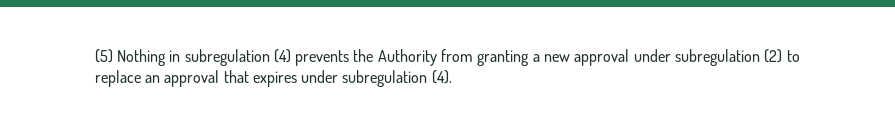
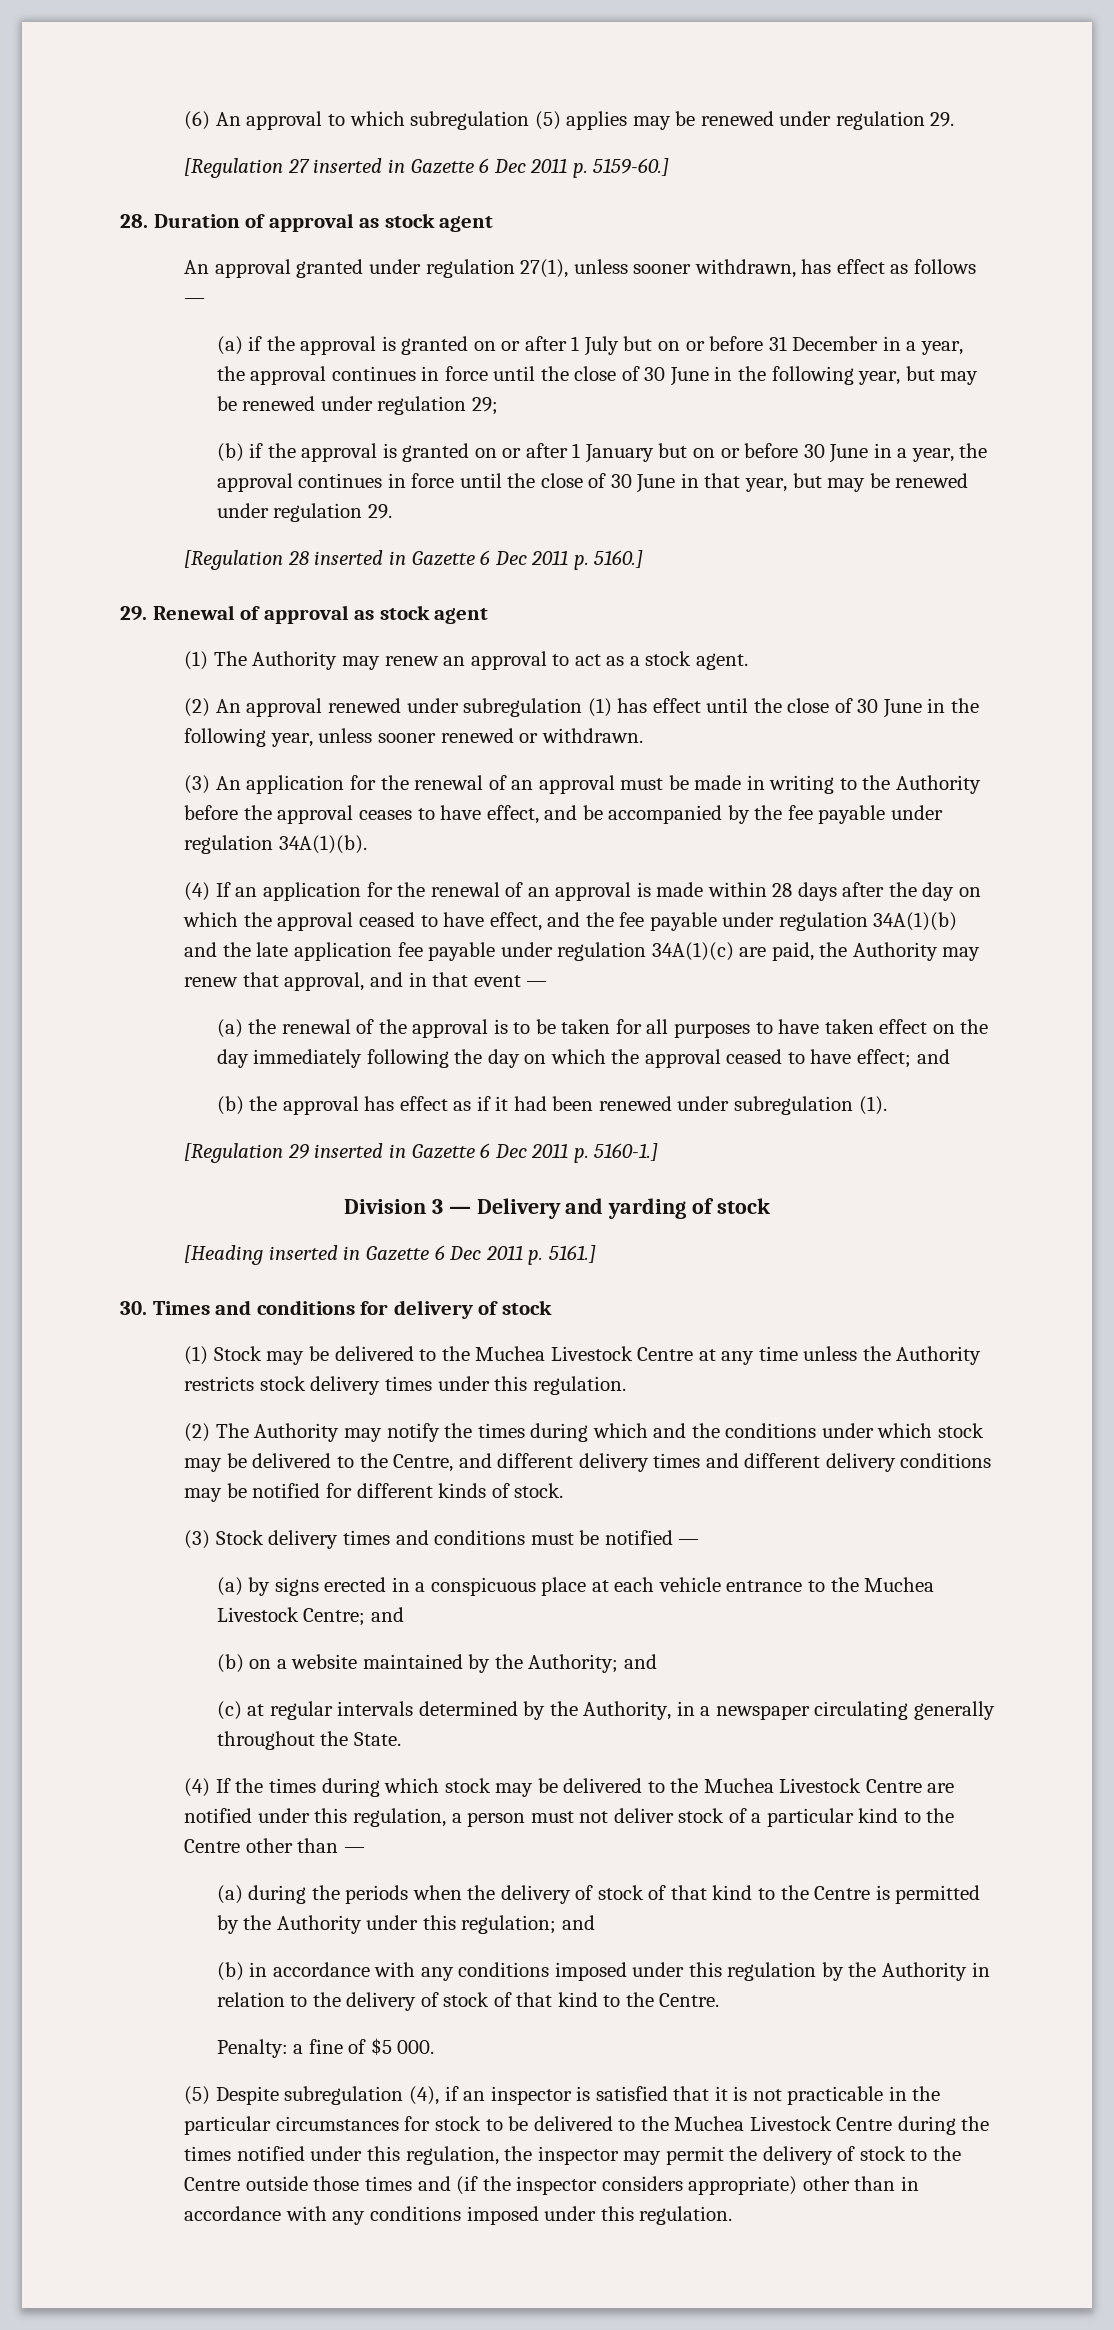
- (5) Nothing in subregulation (4) prevents the Authority from granting a new approval under subregulation (2) to replace an approval that expires under subregulation (4).
+ (6) An approval to which subregulation (5) applies may be renewed under regulation 29.
+ [Regulation 27 inserted in Gazette 6 Dec 2011 p. 5159-60.]
+ 28. Duration of approval as stock agent
+ An approval granted under regulation 27(1), unless sooner withdrawn, has effect as follows —
+ (a) if the approval is granted on or after 1 July but on or before 31 December in a year, the approval continues in force until the close of 30 June in the following year, but may be renewed under regulation 29;
+ (b) if the approval is granted on or after 1 January but on or before 30 June in a year, the approval continues in force until the close of 30 June in that year, but may be renewed under regulation 29.
+ [Regulation 28 inserted in Gazette 6 Dec 2011 p. 5160.]
+ 29. Renewal of approval as stock agent
+ (1) The Authority may renew an approval to act as a stock agent.
+ (2) An approval renewed under subregulation (1) has effect until the close of 30 June in the following year, unless sooner renewed or withdrawn.
+ (3) An application for the renewal of an approval must be made in writing to the Authority before the approval ceases to have effect, and be accompanied by the fee payable under regulation 34A(1)(b).
+ (4) If an application for the renewal of an approval is made within 28 days after the day on which the approval ceased to have effect, and the fee payable under regulation 34A(1)(b) and the late application fee payable under regulation 34A(1)(c) are paid, the Authority may renew that approval, and in that event —
+ (a) the renewal of the approval is to be taken for all purposes to have taken effect on the day immediately following the day on which the approval ceased to have effect; and
+ (b) the approval has effect as if it had been renewed under subregulation (1).
+ [Regulation 29 inserted in Gazette 6 Dec 2011 p. 5160-1.]
+ Division 3 — Delivery and yarding of stock
+ [Heading inserted in Gazette 6 Dec 2011 p. 5161.]
+ 30. Times and conditions for delivery of stock
+ (1) Stock may be delivered to the Muchea Livestock Centre at any time unless the Authority restricts stock delivery times under this regulation.
+ (2) The Authority may notify the times during which and the conditions under which stock may be delivered to the Centre, and different delivery times and different delivery conditions may be notified for different kinds of stock.
+ (3) Stock delivery times and conditions must be notified —
+ (a) by signs erected in a conspicuous place at each vehicle entrance to the Muchea Livestock Centre; and
+ (b) on a website maintained by the Authority; and
+ (c) at regular intervals determined by the Authority, in a newspaper circulating generally throughout the State.
+ (4) If the times during which stock may be delivered to the Muchea Livestock Centre are notified under this regulation, a person must not deliver stock of a particular kind to the Centre other than —
+ (a) during the periods when the delivery of stock of that kind to the Centre is permitted by the Authority under this regulation; and
+ (b) in accordance with any conditions imposed under this regulation by the Authority in relation to the delivery of stock of that kind to the Centre.
+ Penalty: a fine of $5 000.
+ (5) Despite subregulation (4), if an inspector is satisfied that it is not practicable in the particular circumstances for stock to be delivered to the Muchea Livestock Centre during the times notified under this regulation, the inspector may permit the delivery of stock to the Centre outside those times and (if the inspector considers appropriate) other than in accordance with any conditions imposed under this regulation.

